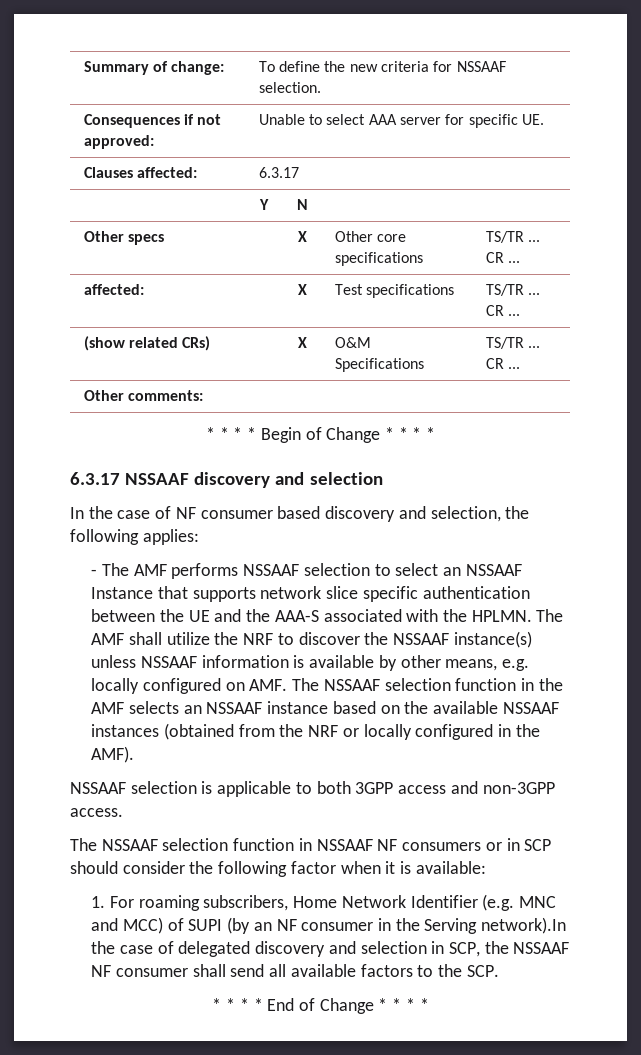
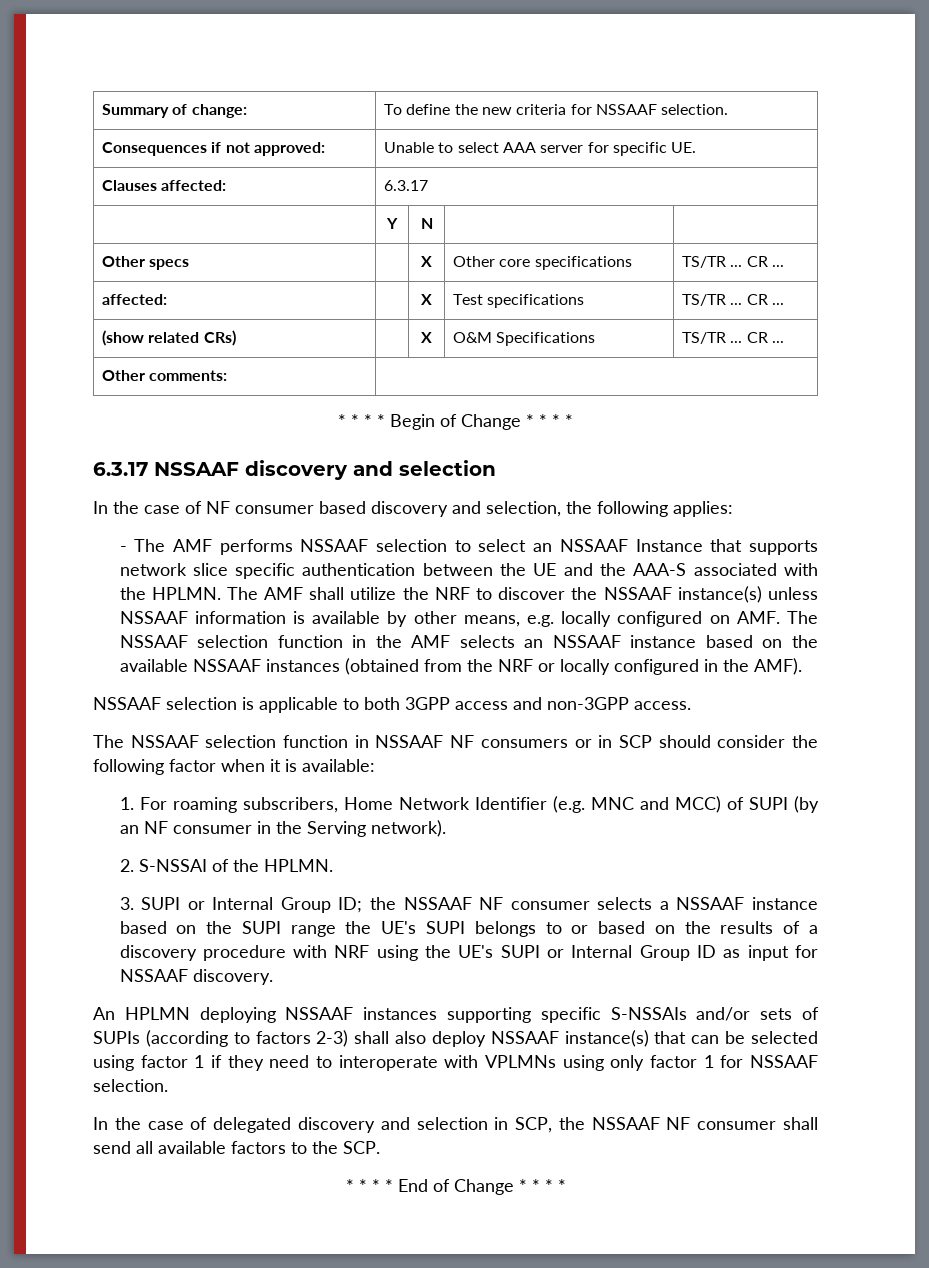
- 1. For roaming subscribers, Home Network Identifier (e.g. MNC and MCC) of SUPI (by an NF consumer in the Serving network).In the case of delegated discovery and selection in SCP, the NSSAAF NF consumer shall send all available factors to the SCP.
+ 1. For roaming subscribers, Home Network Identifier (e.g. MNC and MCC) of SUPI (by an NF consumer in the Serving network).
+ 2. S-NSSAI of the HPLMN.
+ 3. SUPI or Internal Group ID; the NSSAAF NF consumer selects a NSSAAF instance based on the SUPI range the UE's SUPI belongs to or based on the results of a discovery procedure with NRF using the UE's SUPI or Internal Group ID as input for NSSAAF discovery.
+ An HPLMN deploying NSSAAF instances supporting specific S-NSSAIs and/or sets of SUPIs (according to factors 2-3) shall also deploy NSSAAF instance(s) that can be selected using factor 1 if they need to interoperate with VPLMNs using only factor 1 for NSSAAF selection.
+ In the case of delegated discovery and selection in SCP, the NSSAAF NF consumer shall send all available factors to the SCP.

